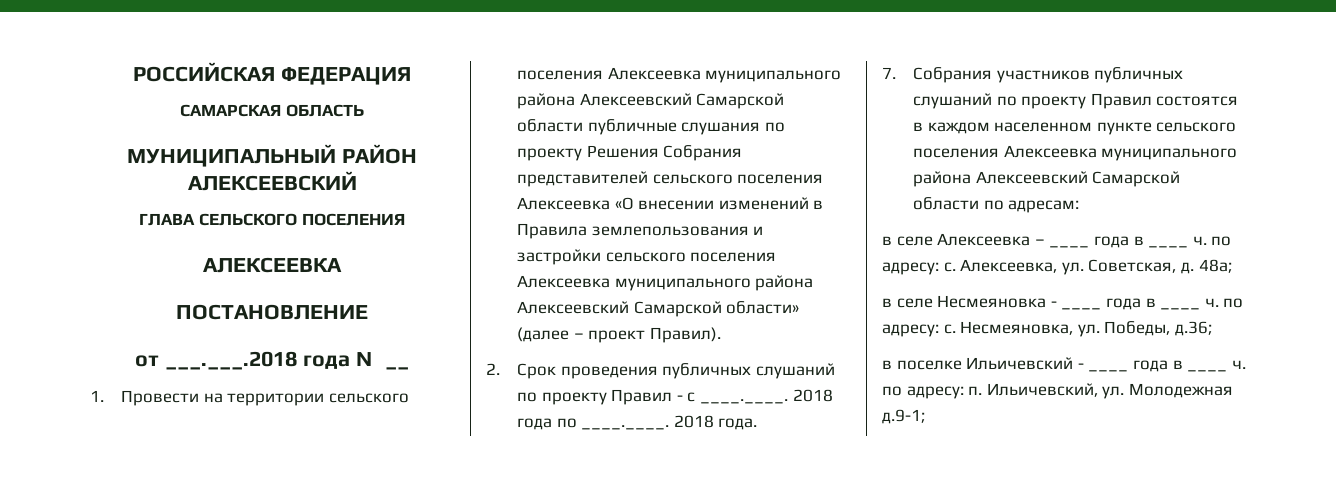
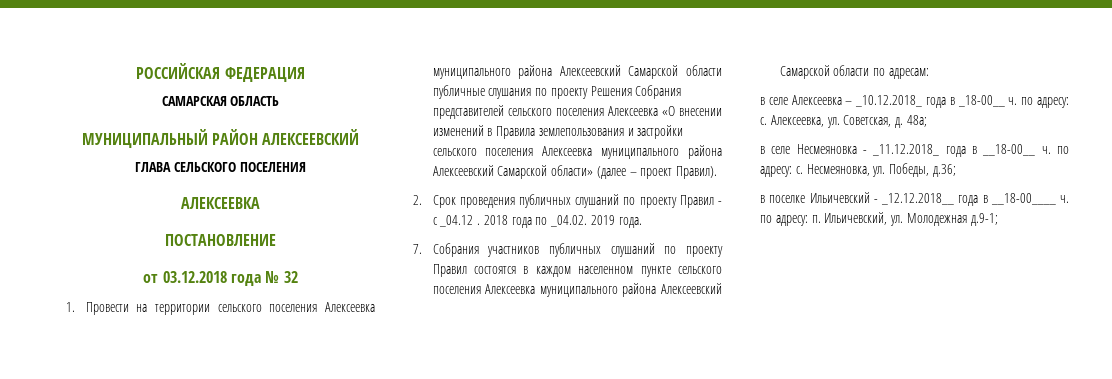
- от ___.___.2018 года №__
+ от 03.12.2018 года № 32
- 2. Срок проведения публичных слушаний по проекту Правил - с ____.____. 2018 года по ____.____. 2018 года.
+ 2. Срок проведения публичных слушаний по проекту Правил - с _04.12 . 2018 года по _04.02. 2019 года.
- в селе Алексеевка – ____ года в ____ ч. по адресу: с.
+ в селе Алексеевка – _10.12.2018_ года в _18-00__ ч. по адресу: с.
- в селе Несмеяновка - ____ года в ____ ч. по адресу: с.
+ в селе Несмеяновка - _11.12.2018_ года в __18-00__ ч. по адресу: с.
- в поселке Ильичевский - ____ года в ____ ч. по адресу: п. Ильичевский, ул. Молодежная д.9-1;
+ в поселке Ильичевский - _12.12.2018__ года в __18-00____ ч. по адресу: п. Ильичевский, ул. Молодежная д.9-1;

